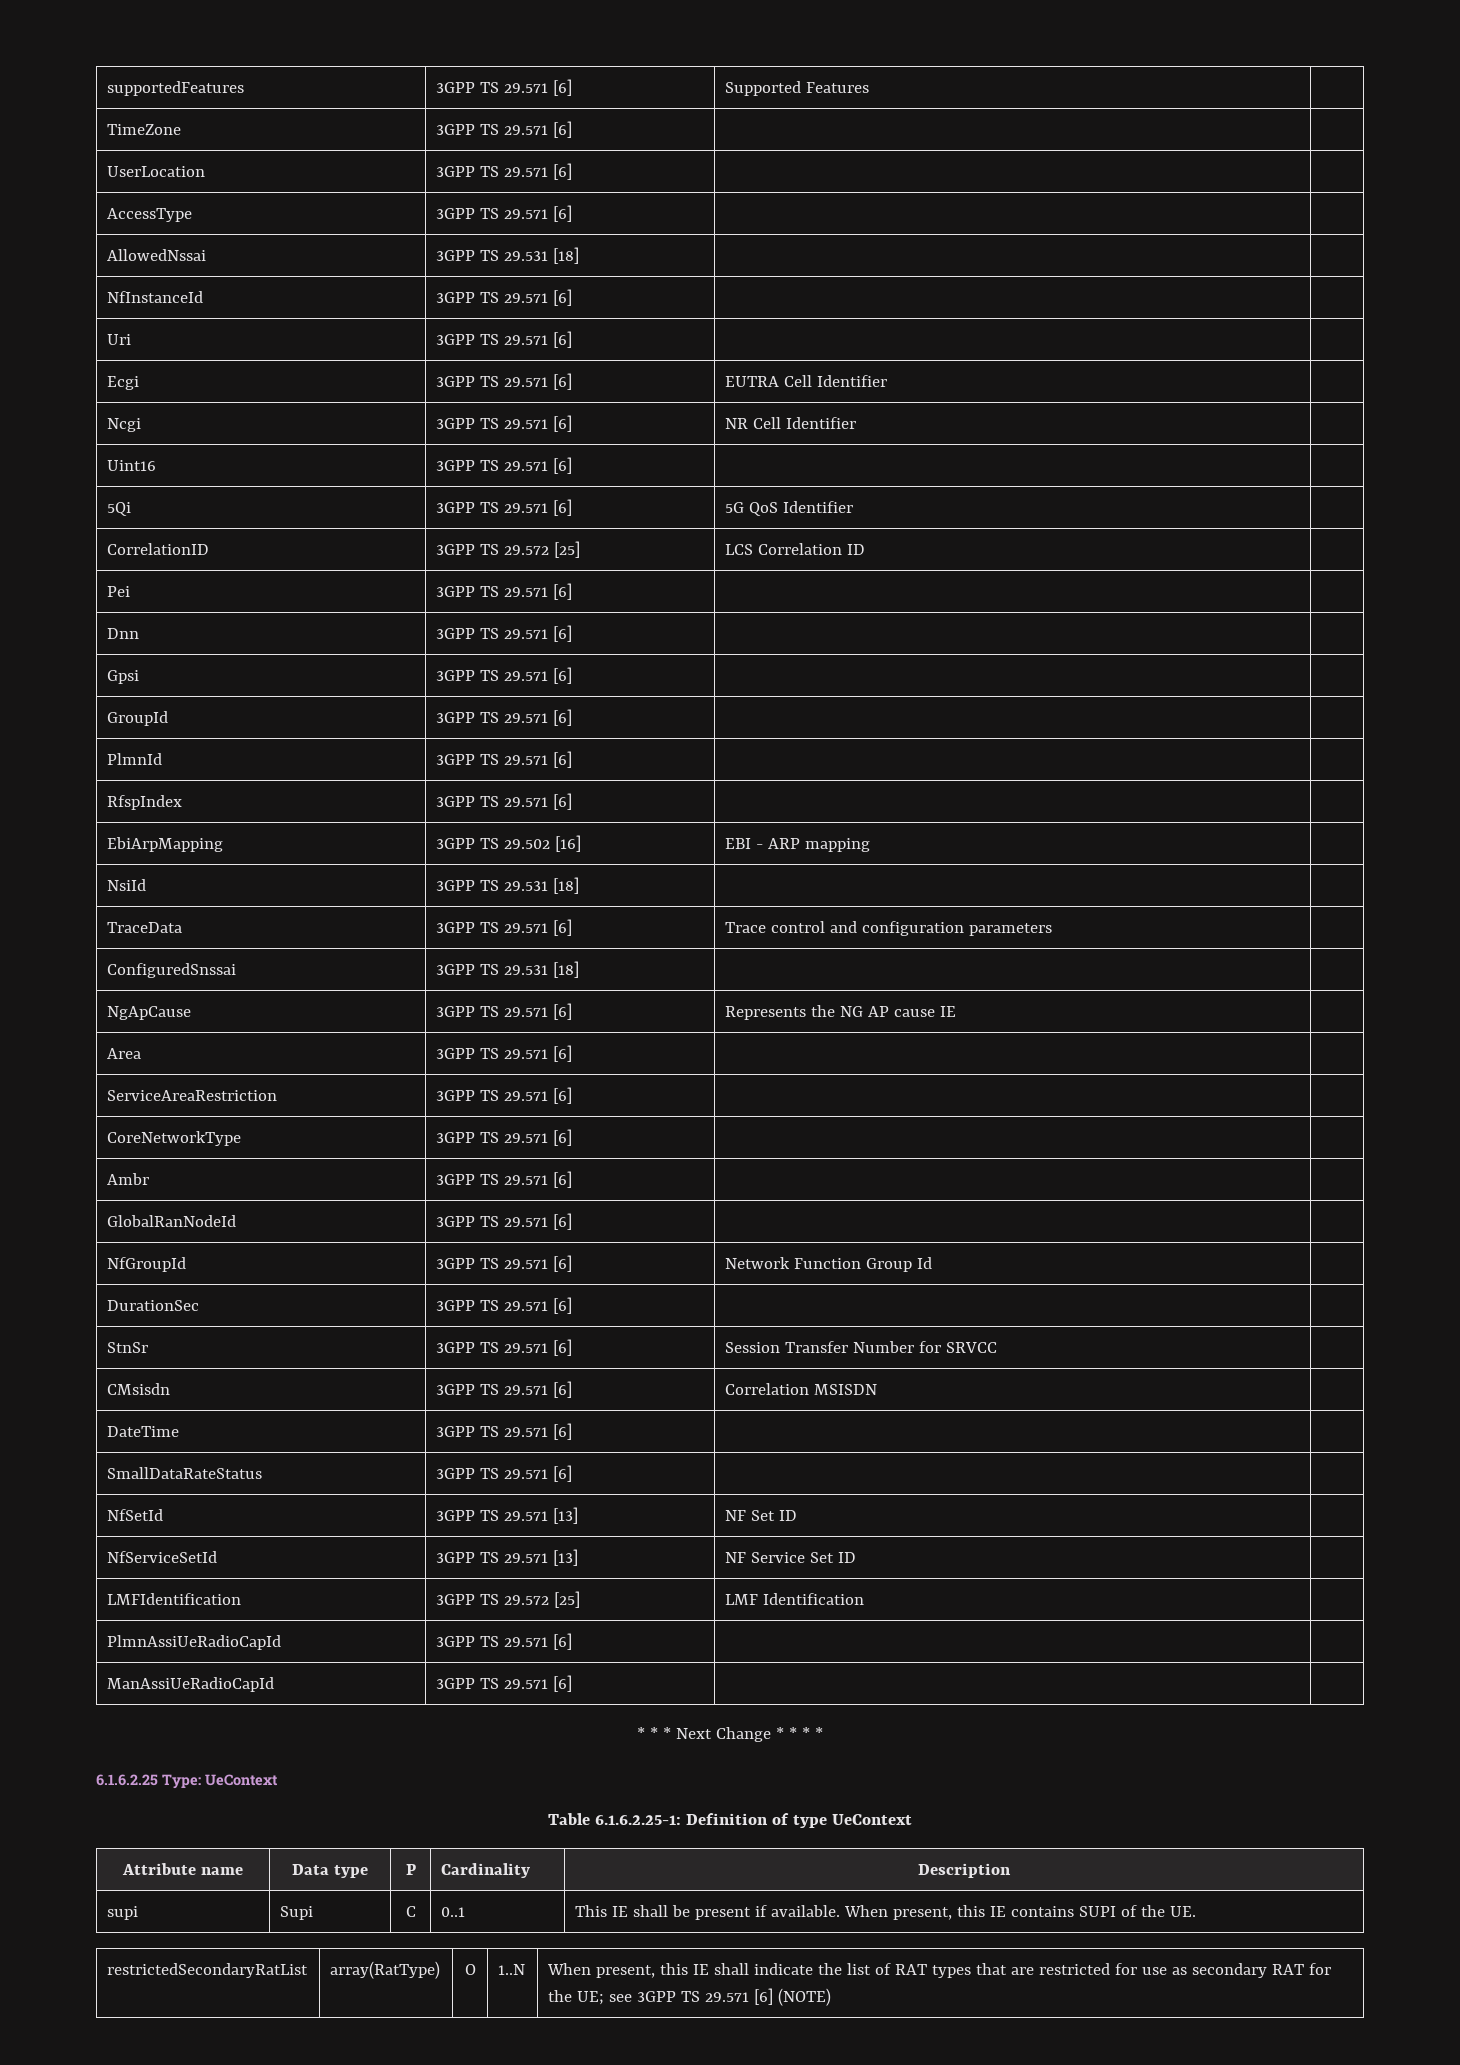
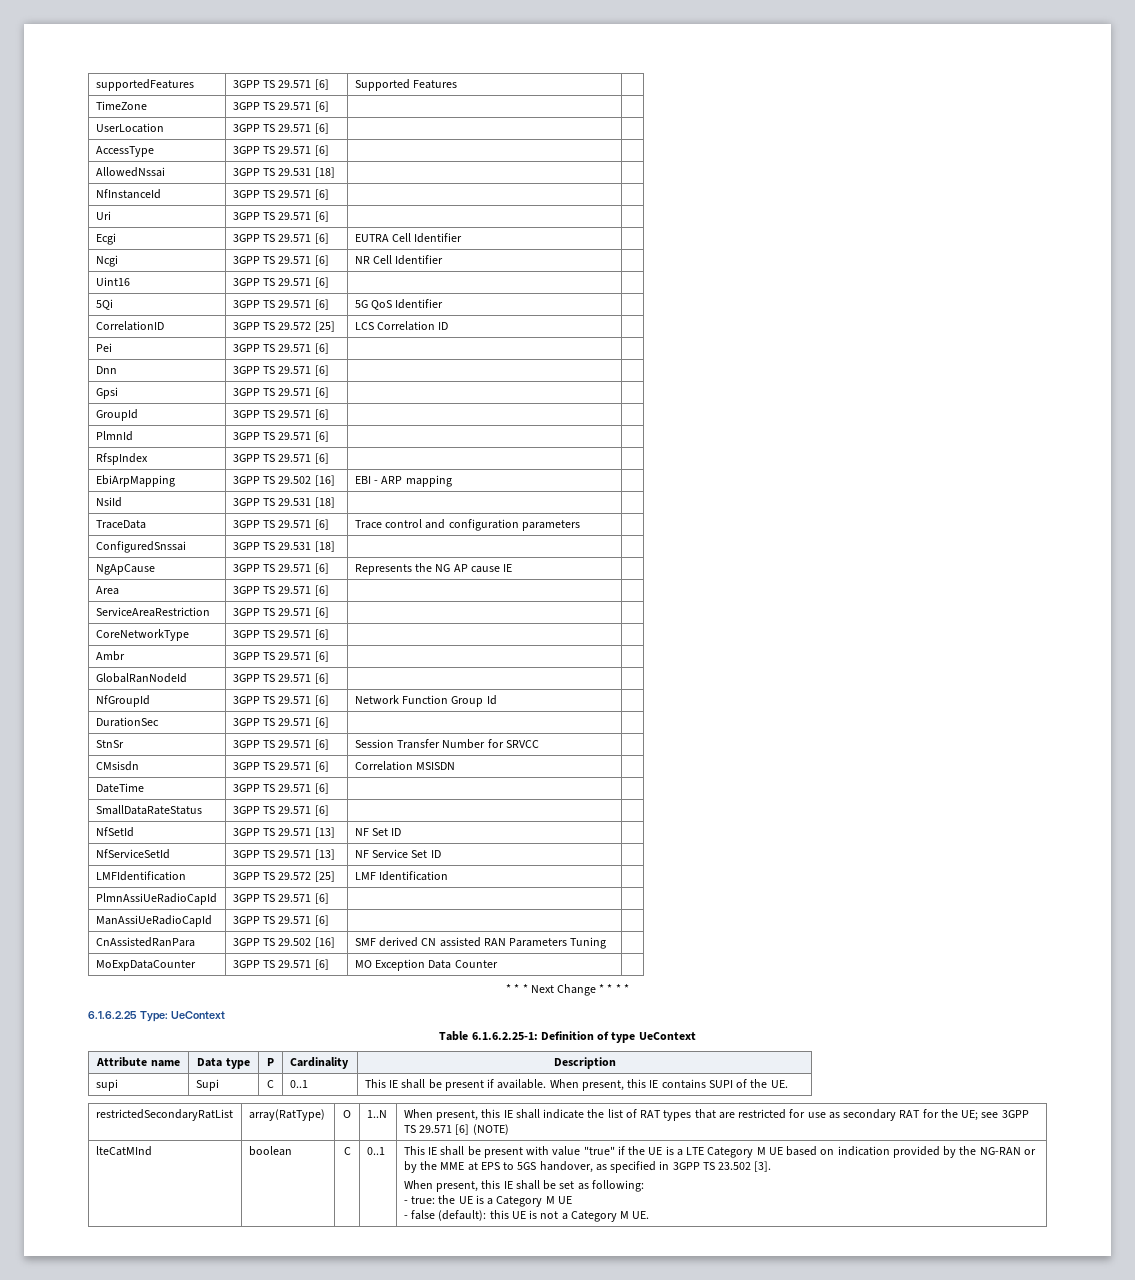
+ CnAssistedRanPara | 3GPP TS 29.502 [16] | SMF derived CN assisted RAN Parameters Tuning |
+ MoExpDataCounter | 3GPP TS 29.571 [6] | MO Exception Data Counter |
+ lteCatMInd | boolean | C | 0..1 | This IE shall be present with value "true" if the UE is a LTE Category M UE based on indication provided by the NG-RAN or by the MME at EPS to 5GS handover, as specified in 3GPP TS 23.502 [3].
+ When present, this IE shall be set as following:
+ - true: the UE is a Category M UE
+ - false (default): this UE is not a Category M UE.

